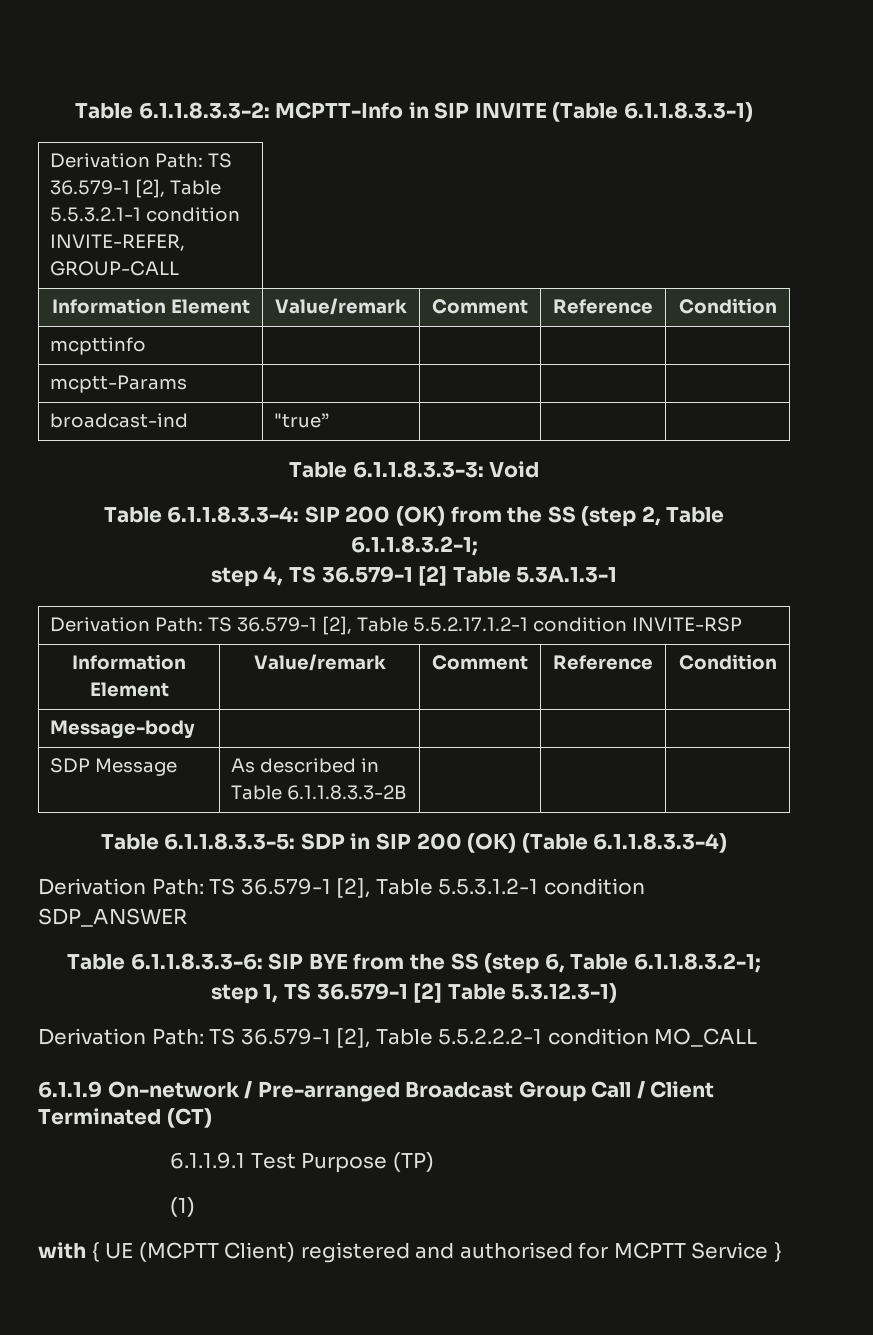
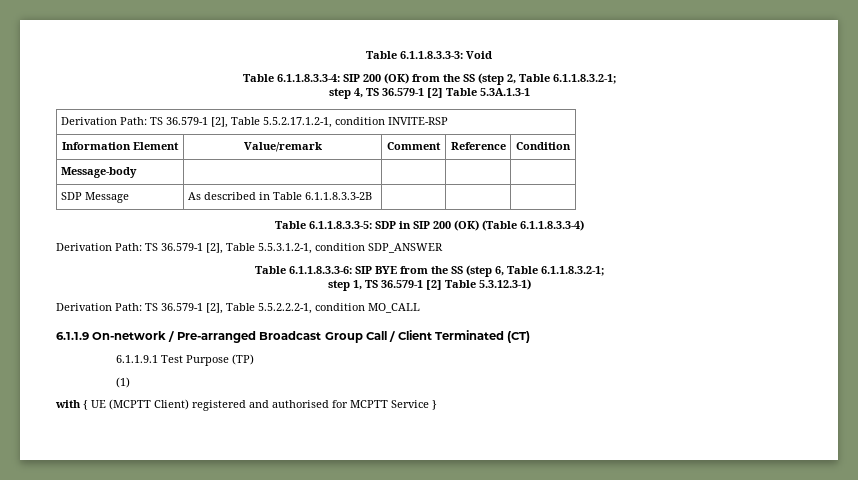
- Table 6.1.1.8.3.3-2: MCPTT-Info in SIP INVITE (Table 6.1.1.8.3.3-1)
- Derivation Path: TS 36.579-1 [2], Table 5.5.3.2.1-1 condition INVITE-REFER, GROUP-CALL
- Information Element | Value/remark | Comment | Reference | Condition
- mcpttinfo | | | |
- mcptt-Params | | | |
- broadcast-ind | "true” | | |
- Derivation Path: TS 36.579-1 [2], Table 5.5.2.17.1.2-1 condition INVITE-RSP
+ Derivation Path: TS 36.579-1 [2], Table 5.5.2.17.1.2-1, condition INVITE-RSP
- Derivation Path: TS 36.579-1 [2], Table 5.5.3.1.2-1 condition SDP_ANSWER
+ Derivation Path: TS 36.579-1 [2], Table 5.5.3.1.2-1, condition SDP_ANSWER
- Derivation Path: TS 36.579-1 [2], Table 5.5.2.2.2-1 condition MO_CALL
+ Derivation Path: TS 36.579-1 [2], Table 5.5.2.2.2-1, condition MO_CALL

